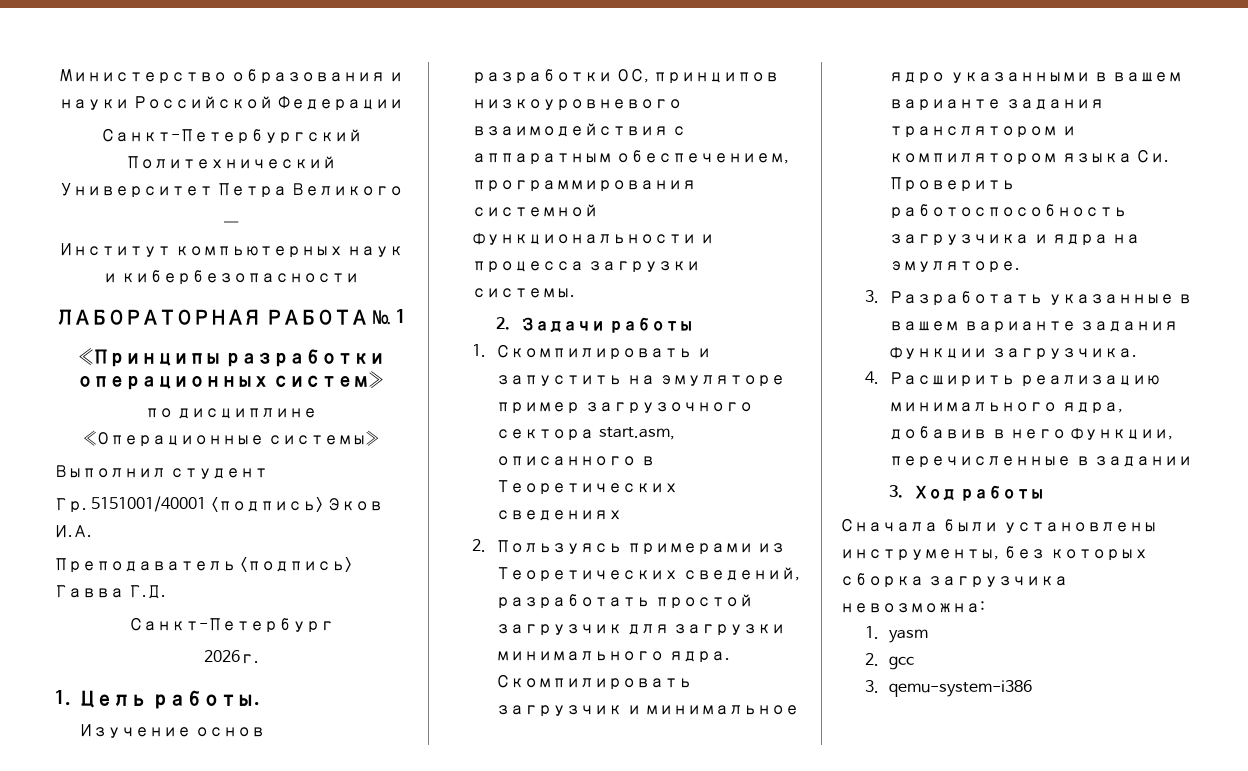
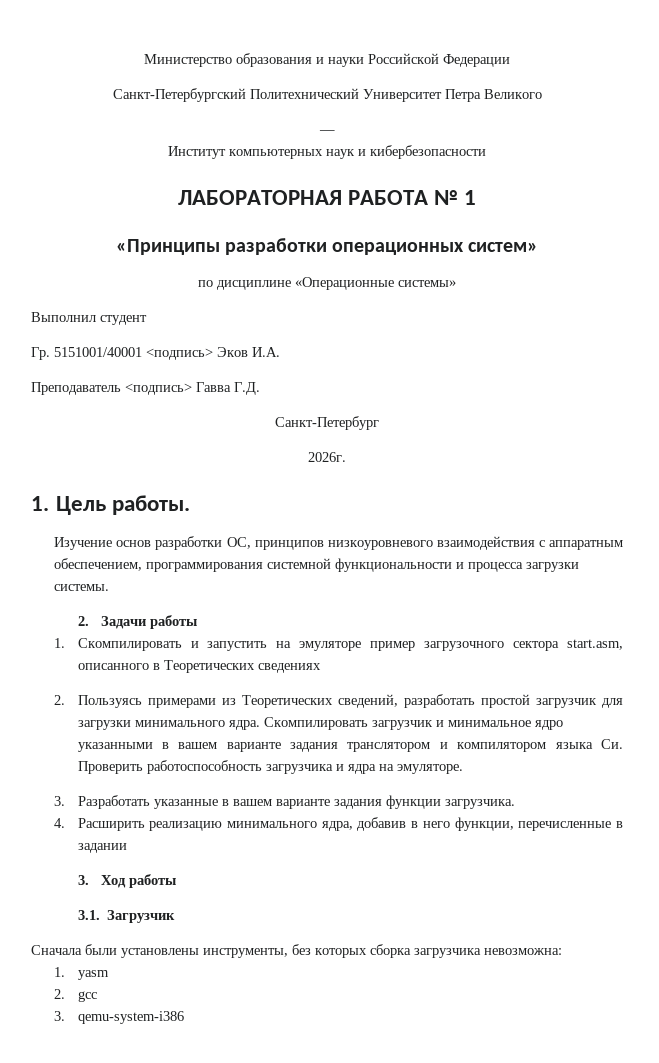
+ 3.1. Загрузчик

